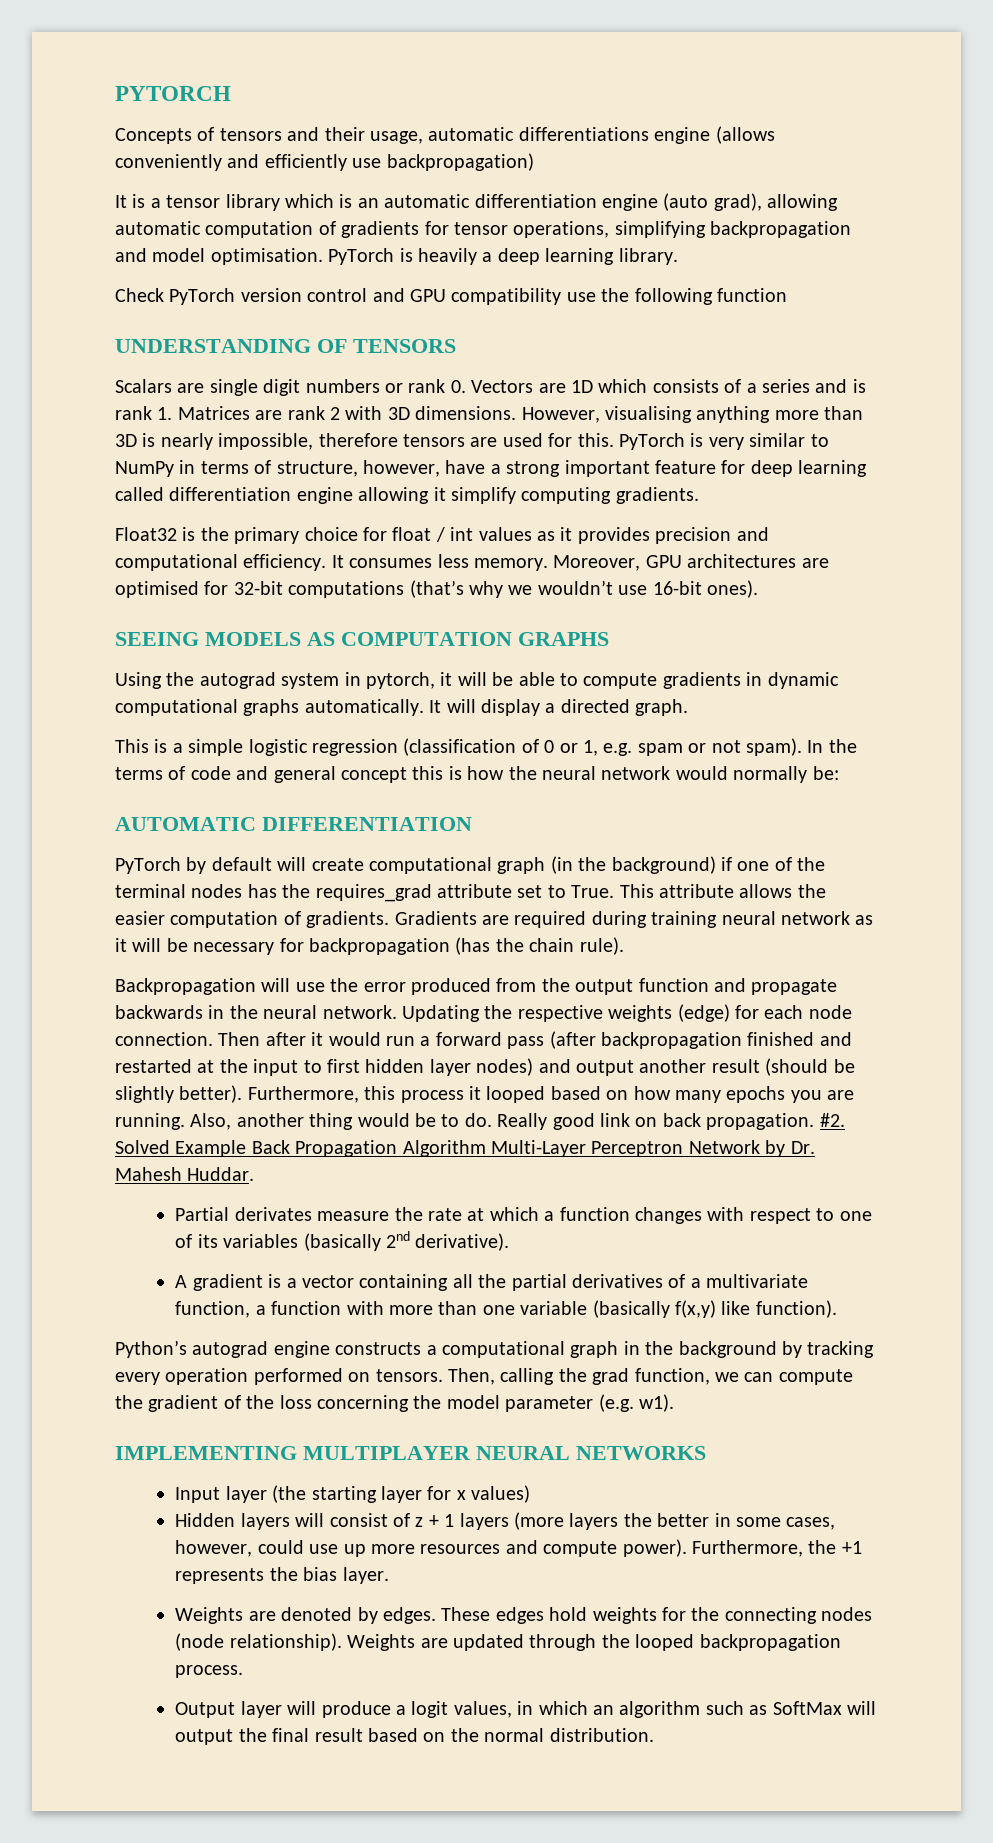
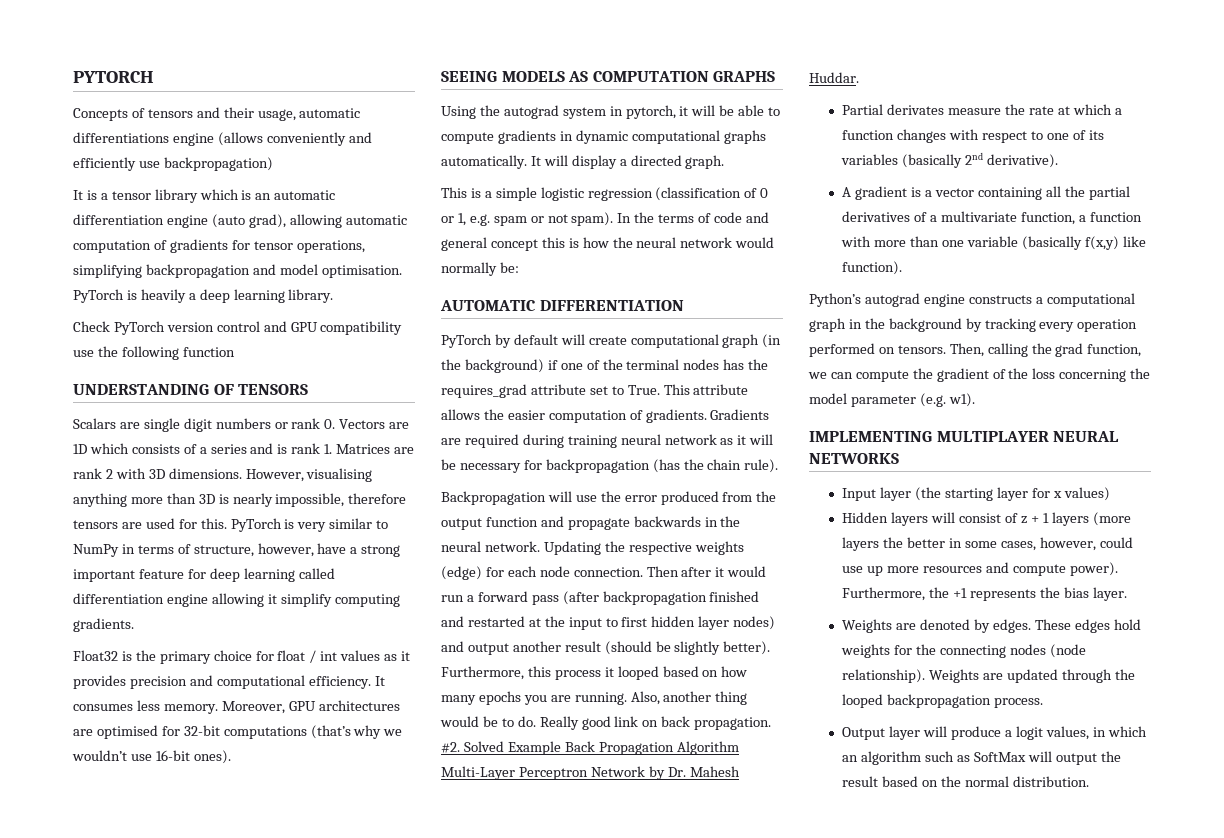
- Output layer will produce a logit values, in which an algorithm such as SoftMax will output the final result based on the normal distribution.
+ Output layer will produce a logit values, in which an algorithm such as SoftMax will output the result based on the normal distribution.

